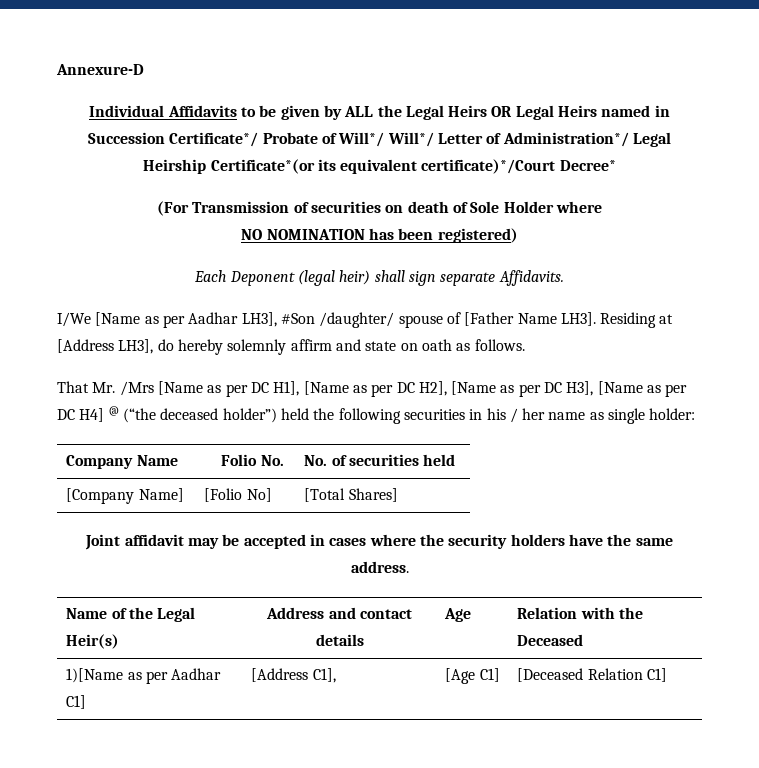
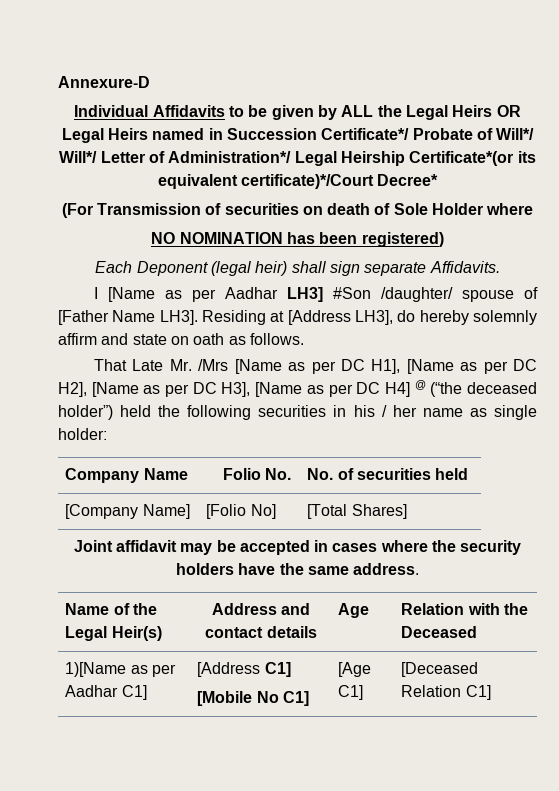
- I/We [Name as per Aadhar LH3], #Son /daughter/ spouse of [Father Name LH3].
+ I [Name as per Aadhar LH3] #Son /daughter/ spouse of [Father Name LH3].
- That Mr. /Mrs [Name as per DC H1], [Name as per DC H2], [Name as per DC H3], [Name as per DC H4] @ (“the deceased holder”) held the following securities in his / her name as single holder:
+ That Late Mr. /Mrs [Name as per DC H1], [Name as per DC H2], [Name as per DC H3], [Name as per DC H4] @ (“the deceased holder”) held the following securities in his / her name as single holder:
- 1)[Name as per Aadhar C1] | [Address C1], | [Age C1] | [Deceased Relation C1]
+ 1)[Name as per Aadhar C1] | [Address C1]
+ [Mobile No C1] | [Age C1] | [Deceased Relation C1]

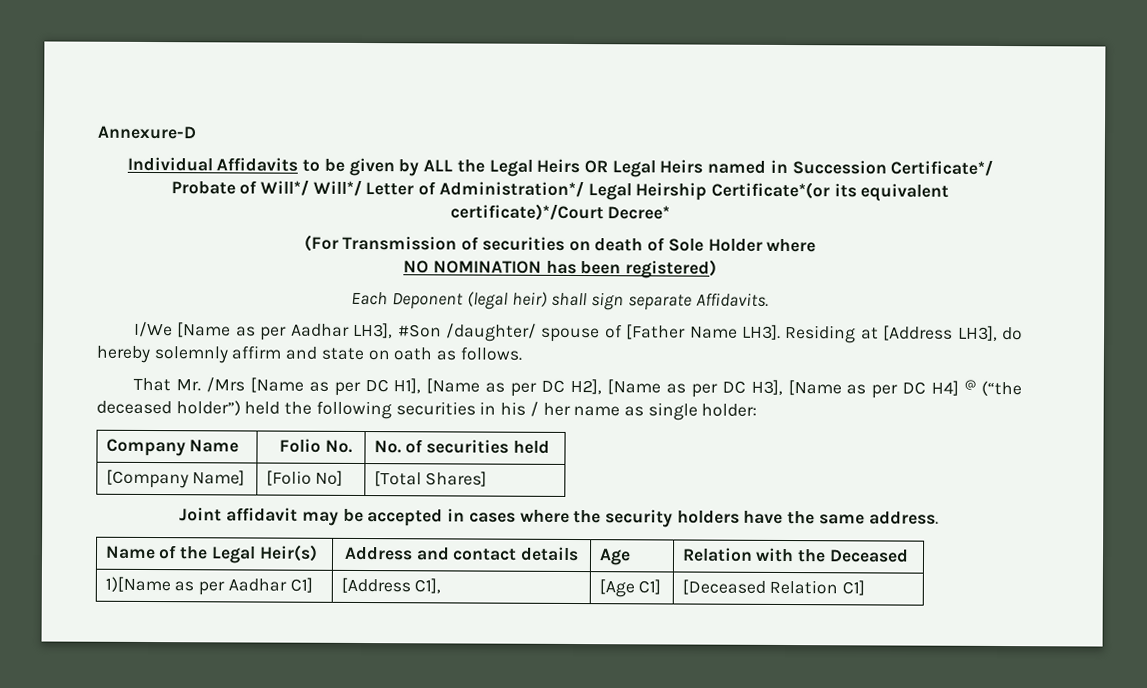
- I [Name as per Aadhar LH3] #Son /daughter/ spouse of [Father Name LH3].
+ I/We [Name as per Aadhar LH3], #Son /daughter/ spouse of [Father Name LH3].
- That Late Mr. /Mrs [Name as per DC H1], [Name as per DC H2], [Name as per DC H3], [Name as per DC H4] @ (“the deceased holder”) held the following securities in his / her name as single holder:
+ That Mr. /Mrs [Name as per DC H1], [Name as per DC H2], [Name as per DC H3], [Name as per DC H4] @ (“the deceased holder”) held the following securities in his / her name as single holder:
- 1)[Name as per Aadhar C1] | [Address C1]
- [Mobile No C1] | [Age C1] | [Deceased Relation C1]
+ 1)[Name as per Aadhar C1] | [Address C1], | [Age C1] | [Deceased Relation C1]

